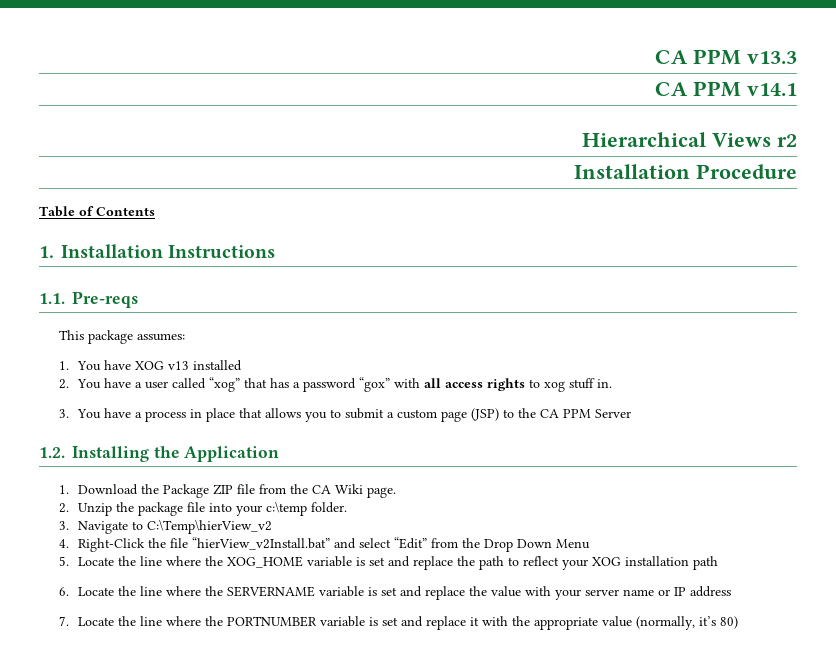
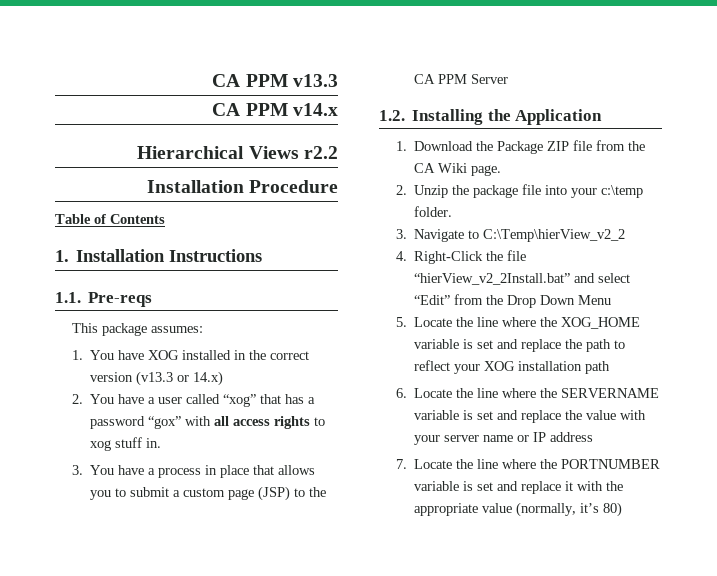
- CA PPM v14.1
+ CA PPM v14.x
- Hierarchical Views r2
+ Hierarchical Views r2.2
- 1. You have XOG v13 installed
+ 1. You have XOG installed in the correct version (v13.3 or 14.x)
- 3. Navigate to C:\Temp\hierView_v2
+ 3. Navigate to C:\Temp\hierView_v2_2
- 4. Right-Click the file “hierView_v2Install.bat” and select “Edit” from the Drop Down Menu
+ 4. Right-Click the file “hierView_v2_2Install.bat” and select “Edit” from the Drop Down Menu

